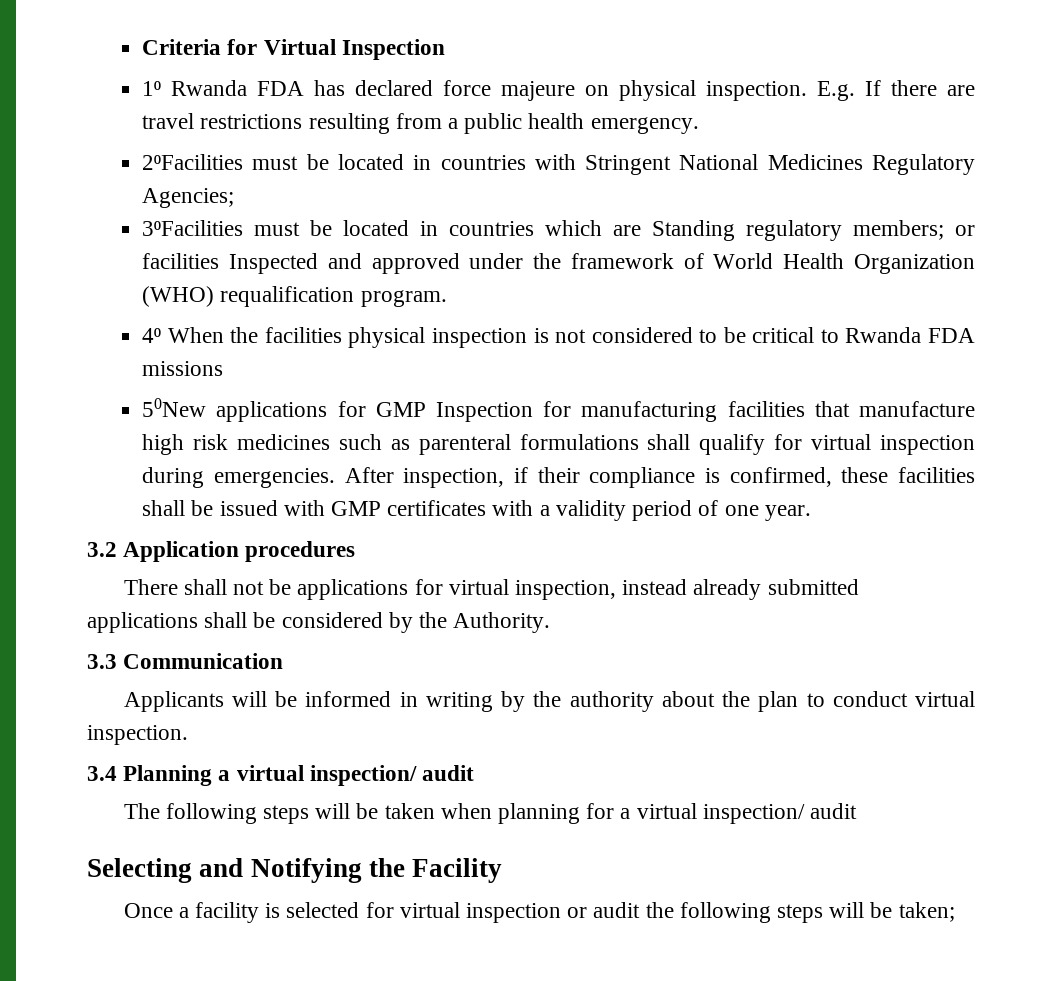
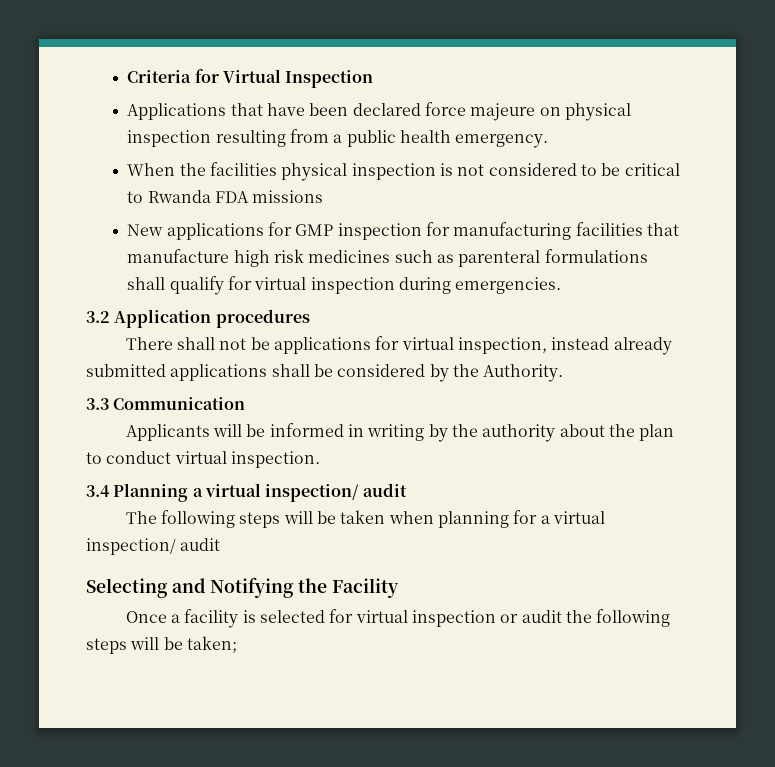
- 1⁰ Rwanda FDA has declared force majeure on physical inspection. E.g. If there are travel restrictions resulting from a public health emergency.
+ Applications that have been declared force majeure on physical inspection resulting from a public health emergency.
- 2⁰Facilities must be located in countries with Stringent National Medicines Regulatory Agencies;
- 3⁰Facilities must be located in countries which are Standing regulatory members; or facilities Inspected and approved under the framework of World Health Organization (WHO) requalification program.
- 4⁰ When the facilities physical inspection is not considered to be critical to Rwanda FDA missions
+ When the facilities physical inspection is not considered to be critical to Rwanda FDA missions
- 50New applications for GMP Inspection for manufacturing facilities that manufacture high risk medicines such as parenteral formulations shall qualify for virtual inspection during emergencies. After inspection, if their compliance is confirmed, these facilities shall be issued with GMP certificates with a validity period of one year.
+ New applications for GMP inspection for manufacturing facilities that manufacture high risk medicines such as parenteral formulations shall qualify for virtual inspection during emergencies.

